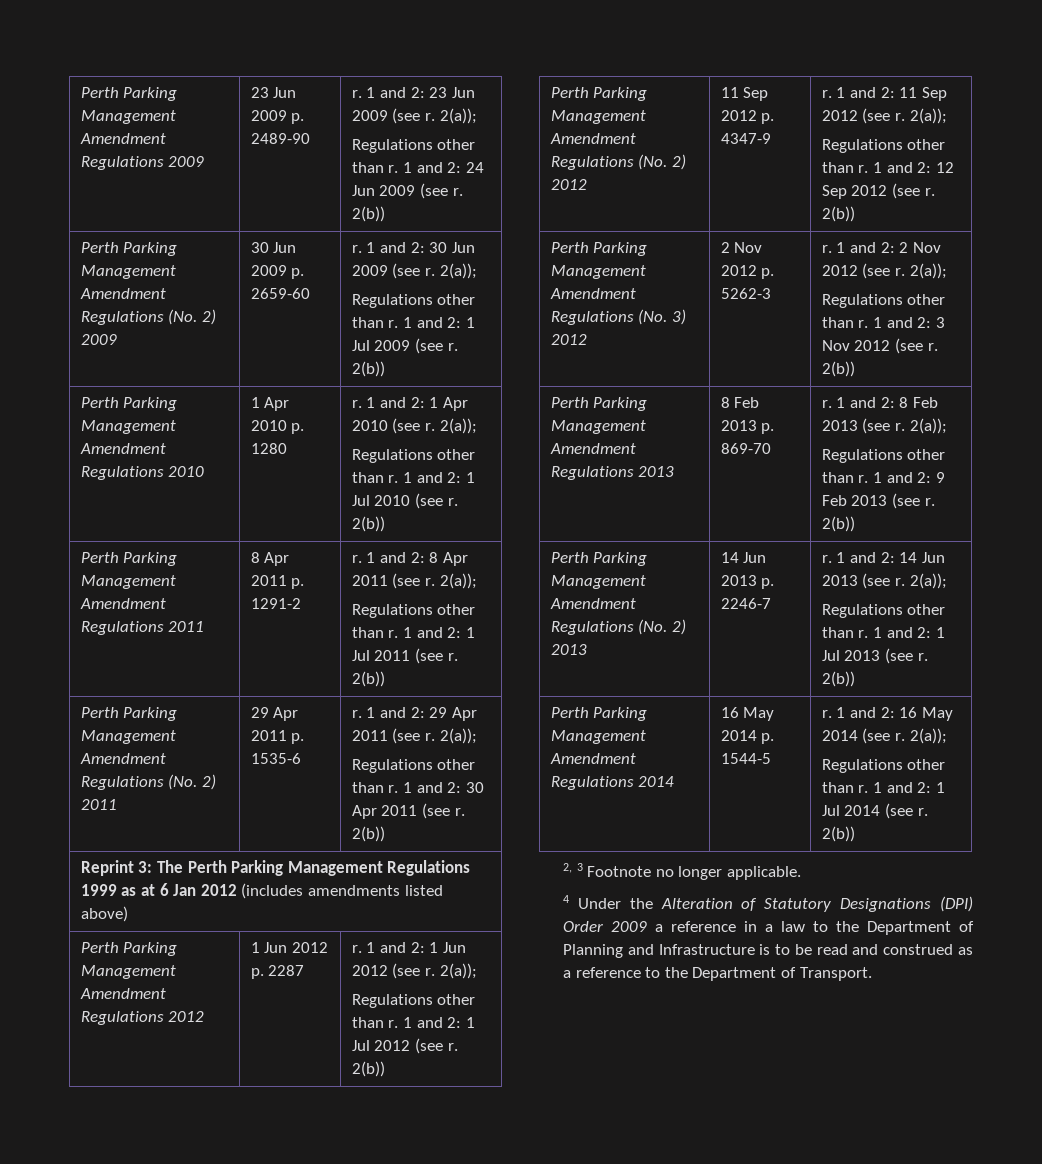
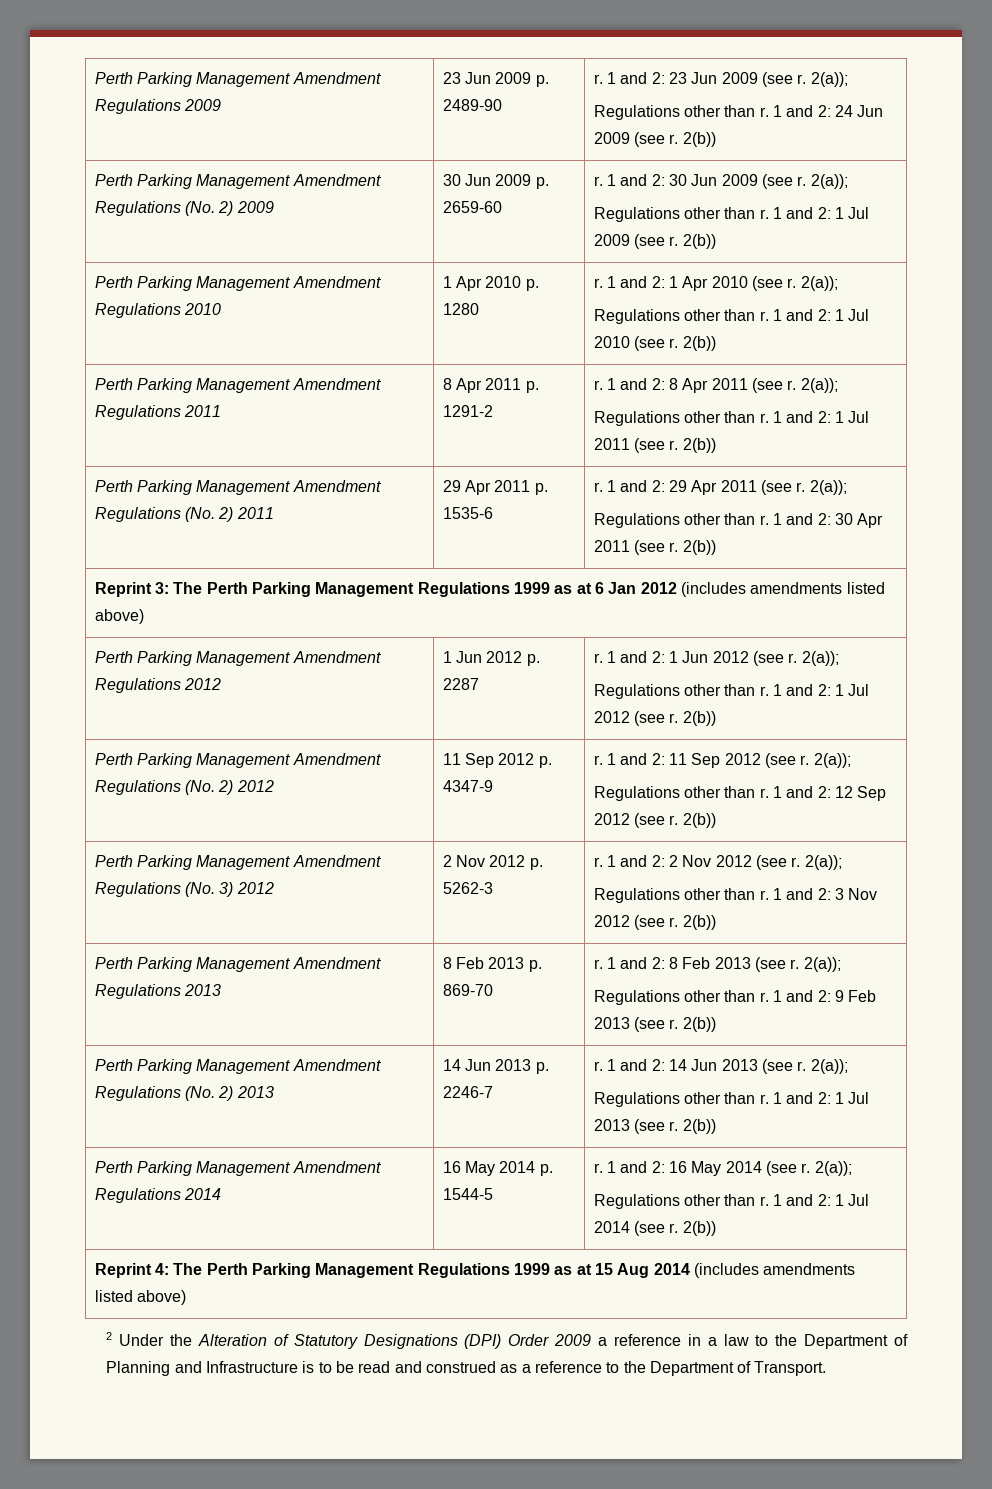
- 2, 3 Footnote no longer applicable.
- 4 Under the Alteration of Statutory Designations (DPI) Order 2009 a reference in a law to the Department of Planning and Infrastructure is to be read and construed as a reference to the Department of Transport.
+ Reprint 4: The Perth Parking Management Regulations 1999 as at 15 Aug 2014 (includes amendments listed above)
+ 2 Under the Alteration of Statutory Designations (DPI) Order 2009 a reference in a law to the Department of Planning and Infrastructure is to be read and construed as a reference to the Department of Transport.

